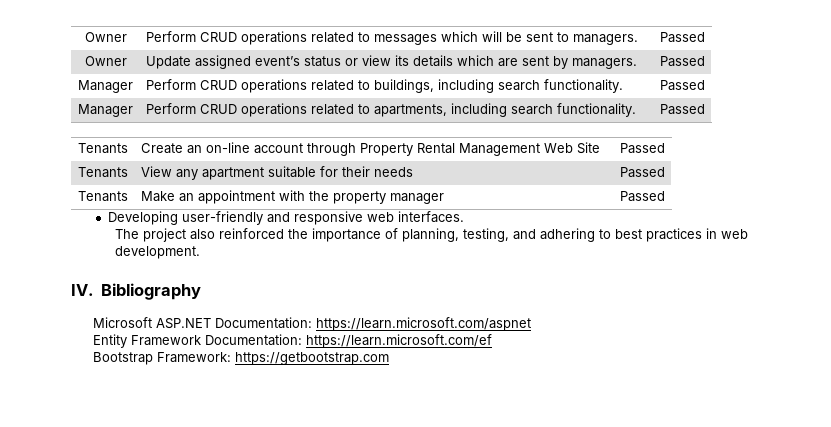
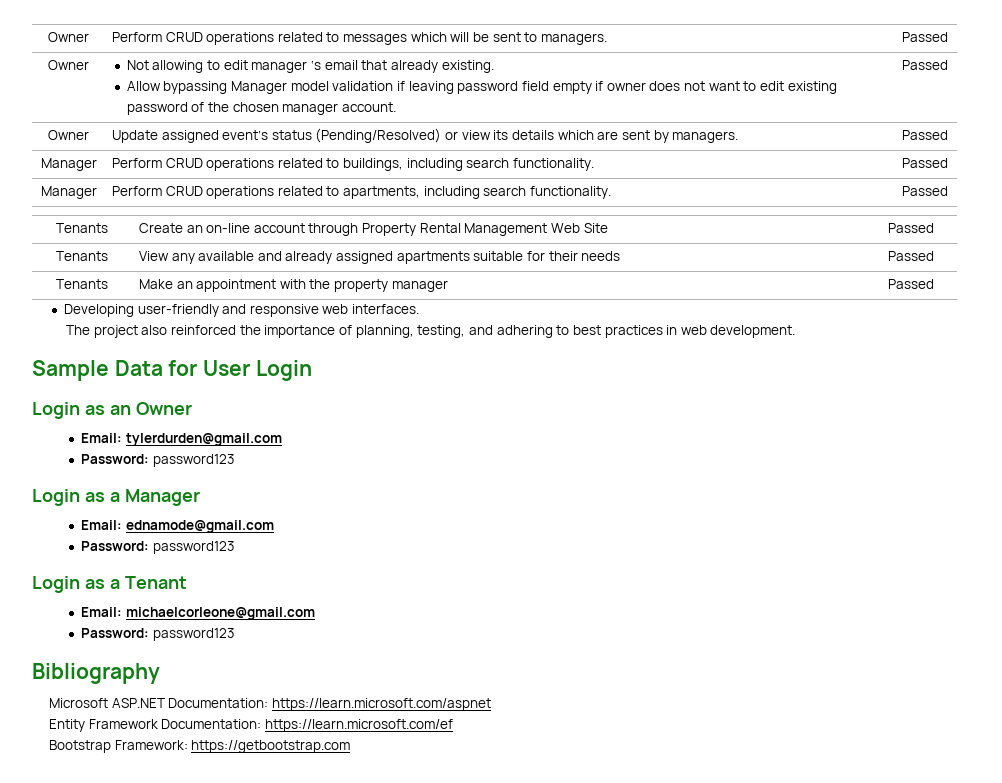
+ Owner | Not allowing to edit manager ‘s email that already existing.
+ Allow bypassing Manager model validation if leaving password field empty if owner does not want to edit existing password of the chosen manager account. | Passed
- Owner | Update assigned event’s status or view its details which are sent by managers. | Passed
+ Owner | Update assigned event’s status (Pending/Resolved) or view its details which are sent by managers. | Passed
- Tenants | View any apartment suitable for their needs | Passed
+ Tenants | View any available and already assigned apartments suitable for their needs | Passed
- IV. Bibliography
+ Sample Data for User Login
+ Login as an Owner
+ Email: tylerdurden@gmail.com
+ Password: password123
+ Login as a Manager
+ Email: ednamode@gmail.com
+ Password: password123
+ Login as a Tenant
+ Email: michaelcorleone@gmail.com
+ Password: password123
+ Bibliography

